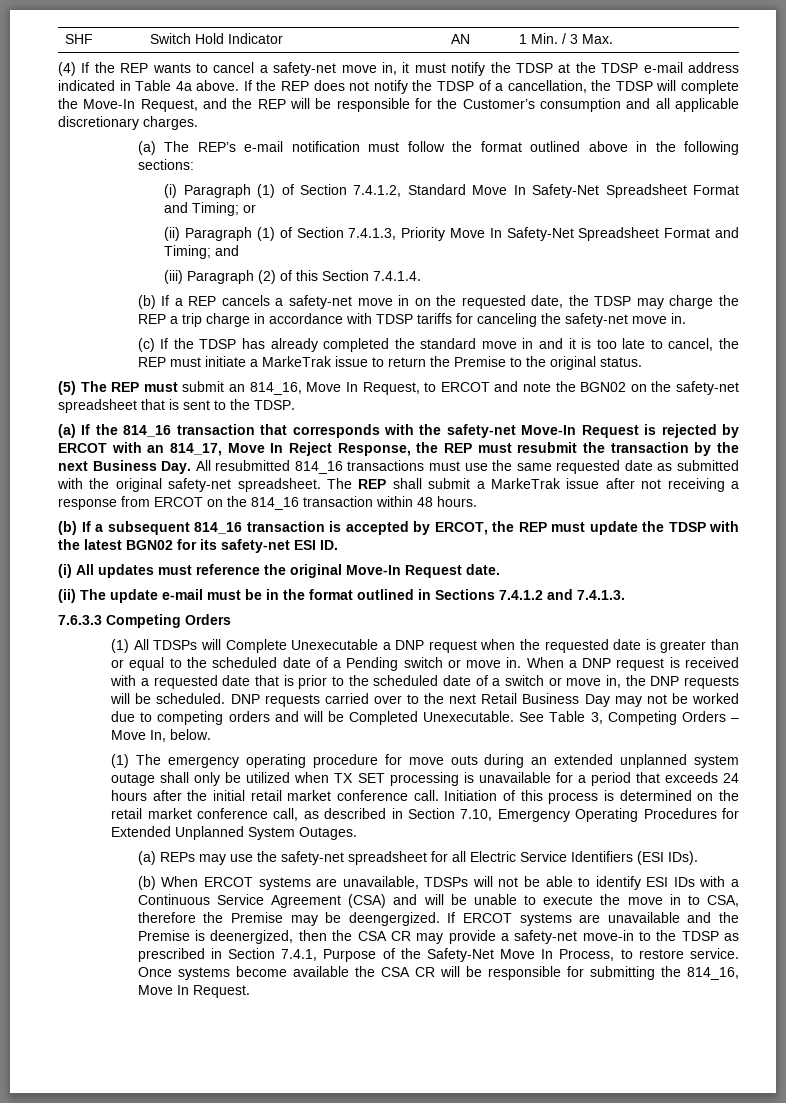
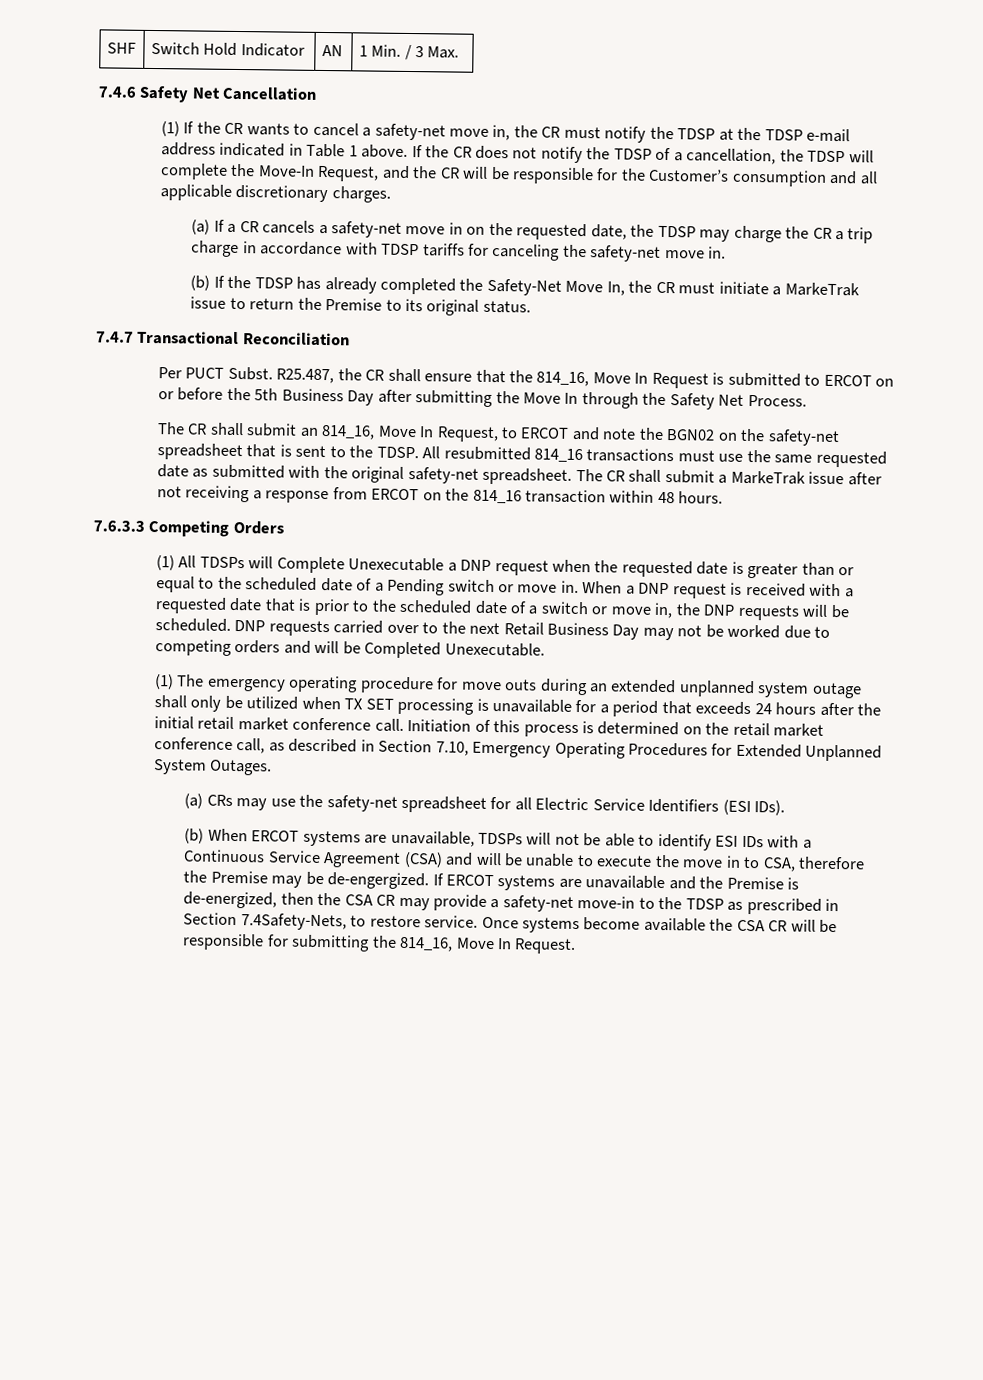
- (4) If the REP wants to cancel a safety-net move in, it must notify the TDSP at the TDSP e-mail address indicated in Table 4a above.
+ 7.4.6 Safety Net Cancellation
+ (1) If the CR wants to cancel a safety-net move in, the CR must notify the TDSP at the TDSP e-mail address indicated in Table 1 above.
- If the REP does not notify the TDSP of a cancellation, the TDSP will complete the Move-In Request, and the REP will be responsible for the Customer’s consumption and all applicable discretionary charges.
+ If the CR does not notify the TDSP of a cancellation, the TDSP will complete the Move-In Request, and the CR will be responsible for the Customer’s consumption and all applicable discretionary charges.
- (a) The REP’s e-mail notification must follow the format outlined above in the following sections:
- (i) Paragraph (1) of Section 7.4.1.2, Standard Move In Safety-Net Spreadsheet Format and Timing; or
- (ii) Paragraph (1) of Section 7.4.1.3, Priority Move In Safety-Net Spreadsheet Format and Timing; and
- (iii) Paragraph (2) of this Section 7.4.1.4.
- (b) If a REP cancels a safety-net move in on the requested date, the TDSP may charge the REP a trip charge in accordance with TDSP tariffs for canceling the safety-net move in.
+ (a) If a CR cancels a safety-net move in on the requested date, the TDSP may charge the CR a trip charge in accordance with TDSP tariffs for canceling the safety-net move in.
- (c) If the TDSP has already completed the standard move in and it is too late to cancel, the REP must initiate a MarkeTrak issue to return the Premise to the original status.
+ (b) If the TDSP has already completed the Safety-Net Move In, the CR must initiate a MarkeTrak issue to return the Premise to its original status.
- (5) The REP must submit an 814_16, Move In Request, to ERCOT and note the BGN02 on the safety-net spreadsheet that is sent to the TDSP.
- (a) If the 814_16 transaction that corresponds with the safety-net Move-In Request is rejected by ERCOT with an 814_17, Move In Reject Response, the REP must resubmit the transaction by the next Business Day. All resubmitted 814_16 transactions must use the same requested date as submitted with the original safety-net spreadsheet.
+ 7.4.7 Transactional Reconciliation
+ Per PUCT Subst. R25.487, the CR shall ensure that the 814_16, Move In Request is submitted to ERCOT on or before the 5th Business Day after submitting the Move In through the Safety Net Process.
+ The CR shall submit an 814_16, Move In Request, to ERCOT and note the BGN02 on the safety-net spreadsheet that is sent to the TDSP. All resubmitted 814_16 transactions must use the same requested date as submitted with the original safety-net spreadsheet.
- The REP shall submit a MarkeTrak issue after not receiving a response from ERCOT on the 814_16 transaction within 48 hours.
+ The CR shall submit a MarkeTrak issue after not receiving a response from ERCOT on the 814_16 transaction within 48 hours.
- (b) If a subsequent 814_16 transaction is accepted by ERCOT, the REP must update the TDSP with the latest BGN02 for its safety-net ESI ID.
- (i) All updates must reference the original Move-In Request date.
- (ii) The update e-mail must be in the format outlined in Sections 7.4.1.2 and 7.4.1.3.
- See Table 3, Competing Orders – Move In, below.
- (a) REPs may use the safety-net spreadsheet for all Electric Service Identifiers (ESI IDs).
+ (a) CRs may use the safety-net spreadsheet for all Electric Service Identifiers (ESI IDs).
- (b) When ERCOT systems are unavailable, TDSPs will not be able to identify ESI IDs with a Continuous Service Agreement (CSA) and will be unable to execute the move in to CSA, therefore the Premise may be deengergized.
+ (b) When ERCOT systems are unavailable, TDSPs will not be able to identify ESI IDs with a Continuous Service Agreement (CSA) and will be unable to execute the move in to CSA, therefore the Premise may be de-engergized.
- If ERCOT systems are unavailable and the Premise is deenergized, then the CSA CR may provide a safety-net move-in to the TDSP as prescribed in Section 7.4.1, Purpose of the Safety-Net Move In Process, to restore service.
+ If ERCOT systems are unavailable and the Premise is de-energized, then the CSA CR may provide a safety-net move-in to the TDSP as prescribed in Section 7.4Safety-Nets, to restore service.

